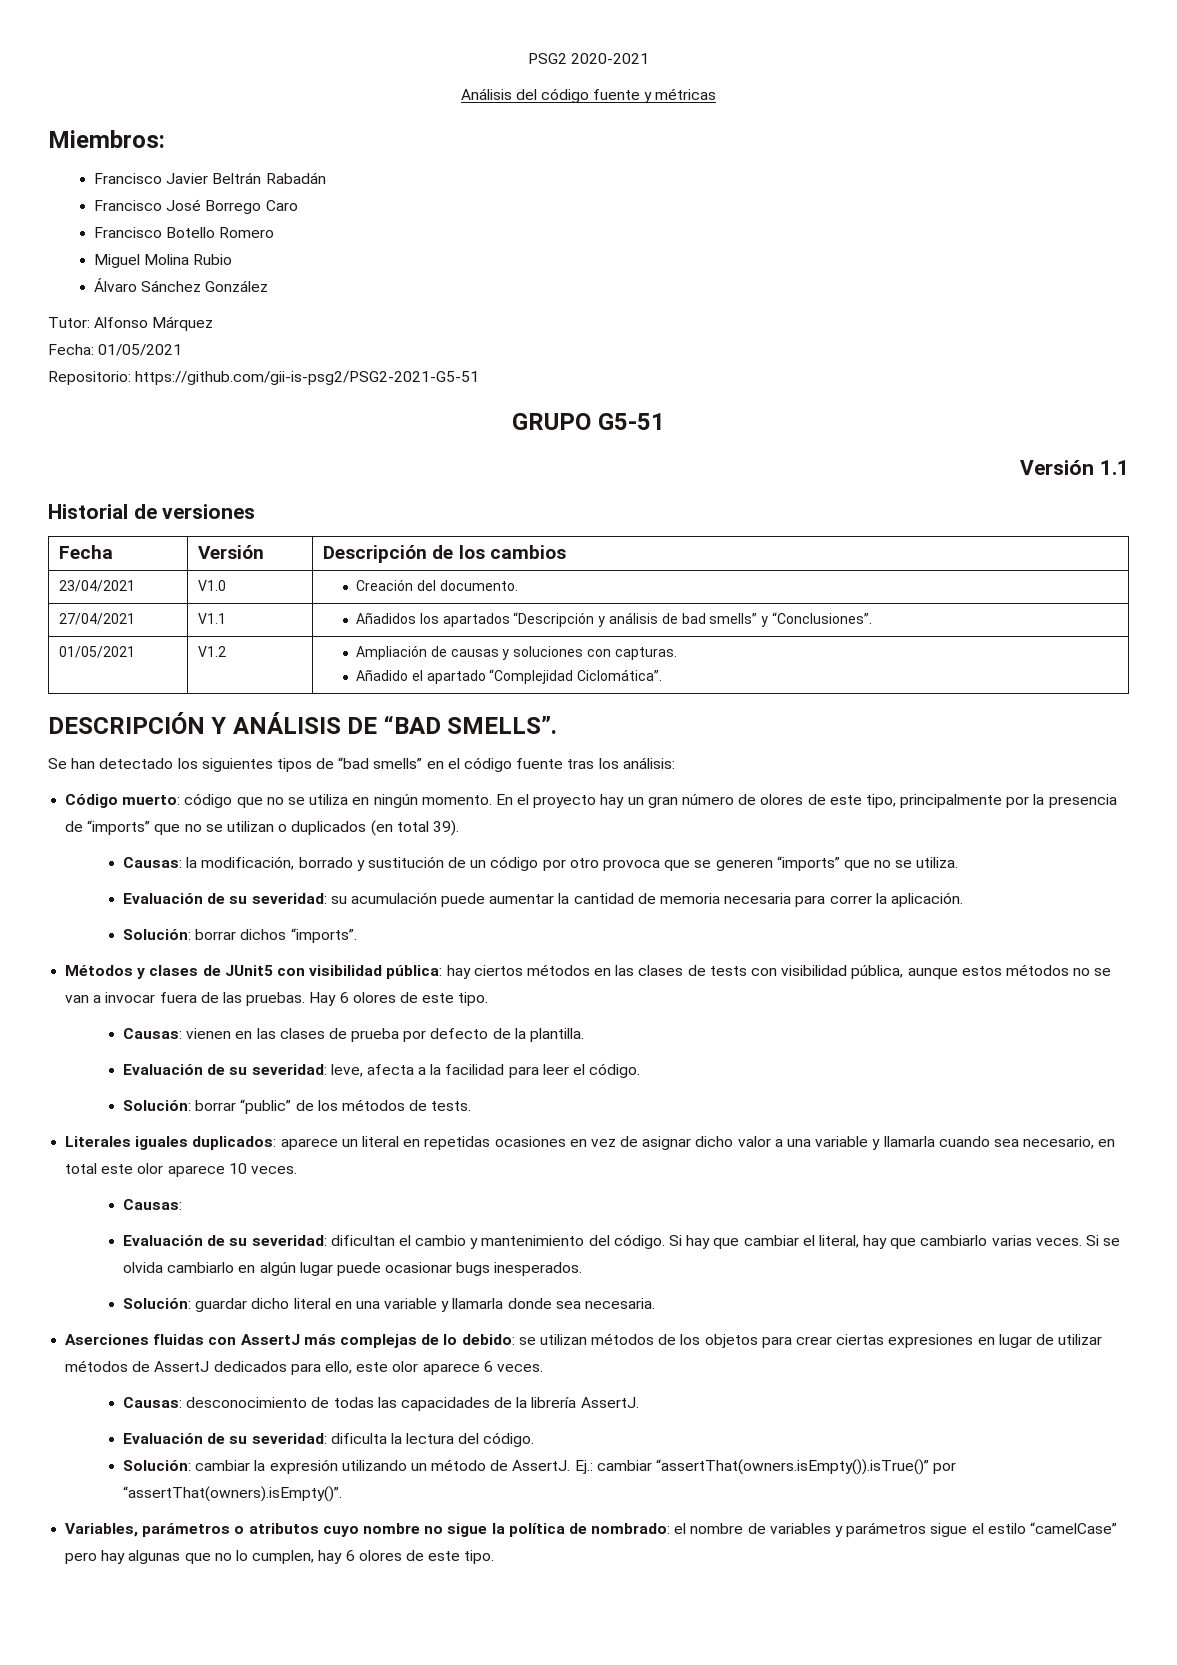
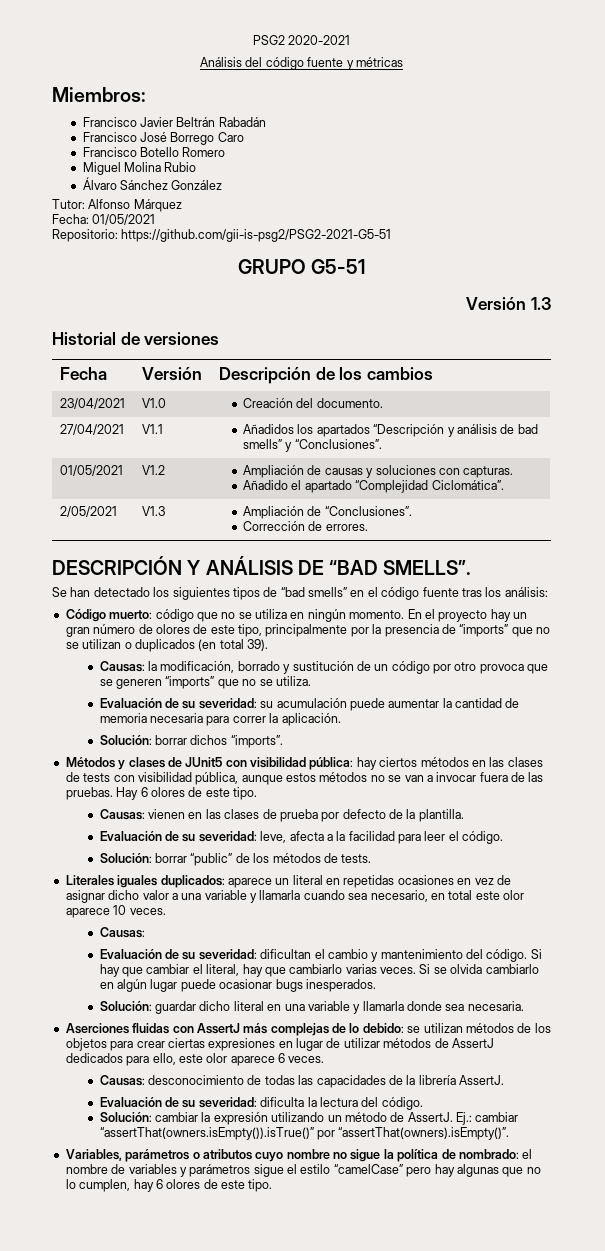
- Versión 1.1
+ Versión 1.3
+ 2/05/2021 | V1.3 | Ampliación de “Conclusiones”.
+ Corrección de errores.

